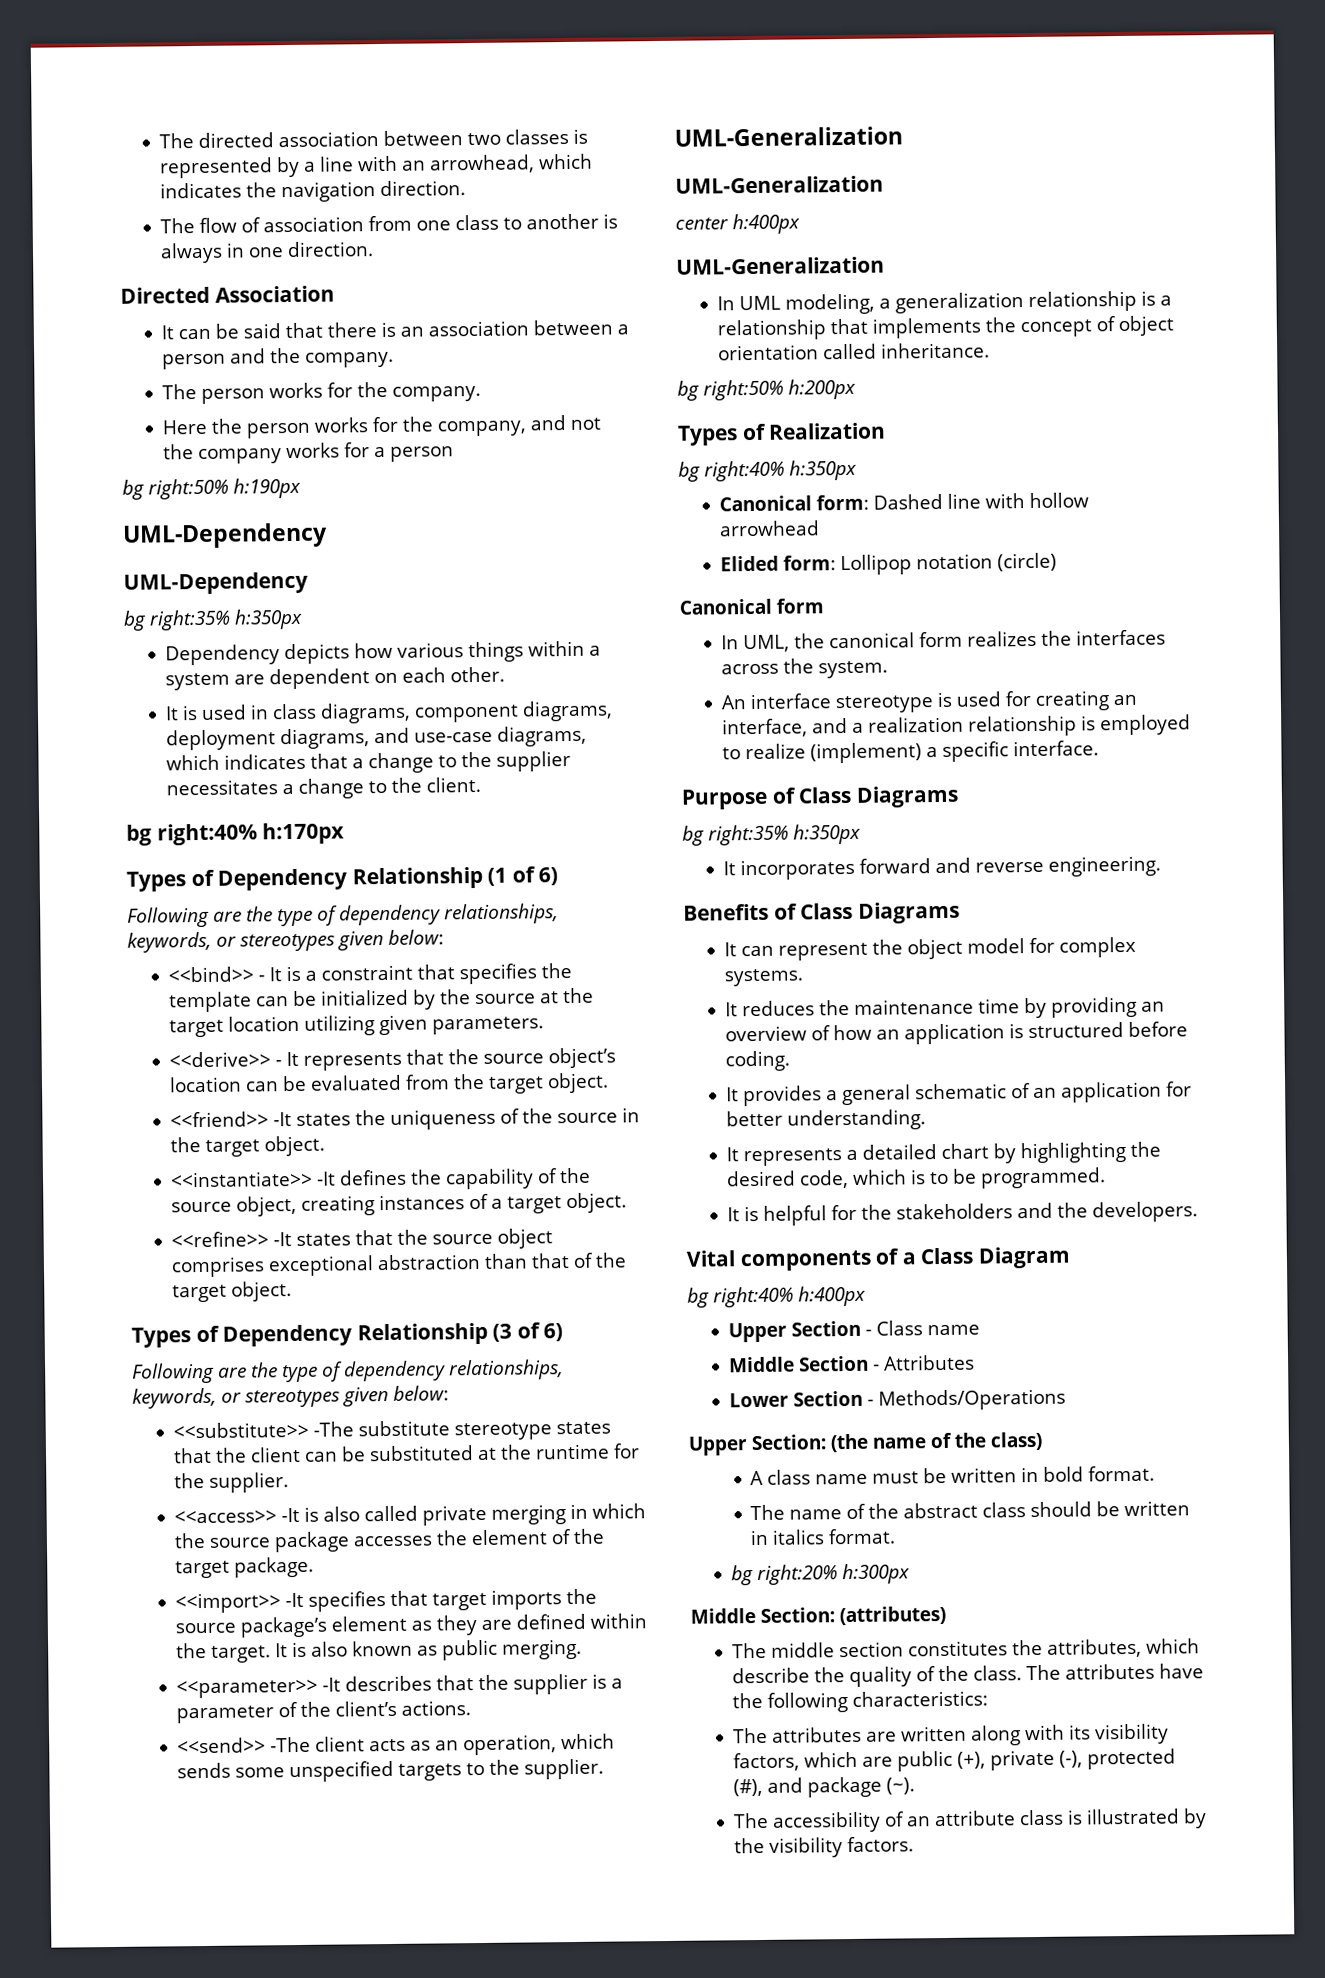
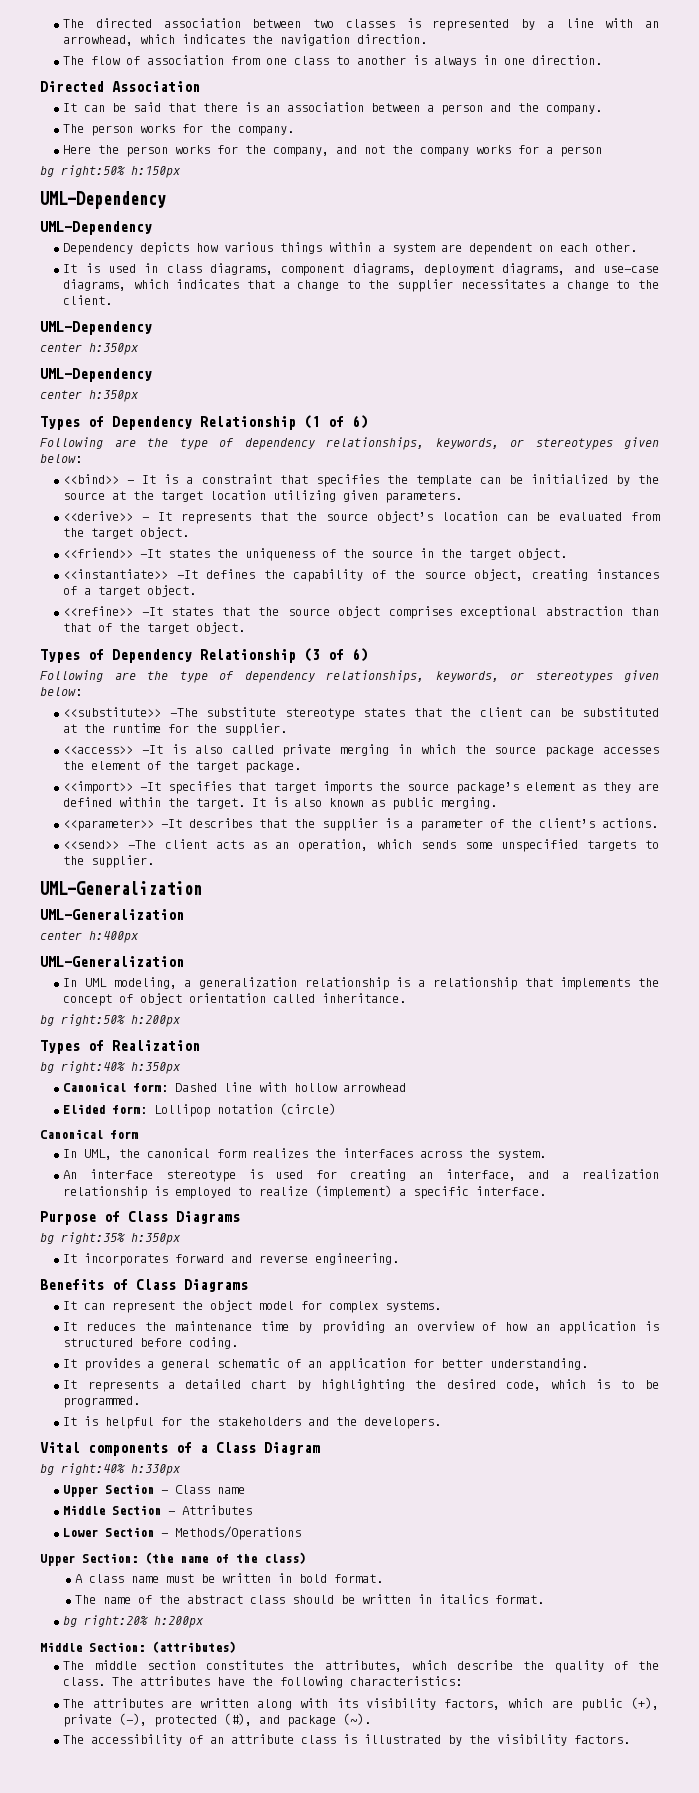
- bg right:50% h:190px
+ bg right:50% h:150px
  UML-Dependency
  UML-Dependency
- bg right:35% h:350px
  It is used in class diagrams, component diagrams, deployment diagrams, and use-case diagrams, which indicates that a change to the supplier necessitates a change to the client.
- bg right:40% h:170px
+ UML-Dependency
+ center h:350px
+ UML-Dependency
+ center h:350px
- bg right:40% h:400px
+ bg right:40% h:330px
- bg right:20% h:300px
+ bg right:20% h:200px

